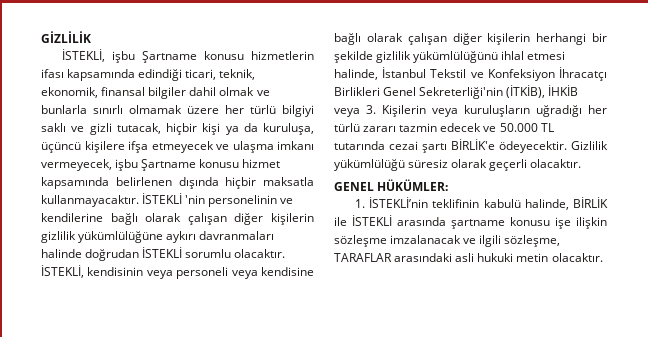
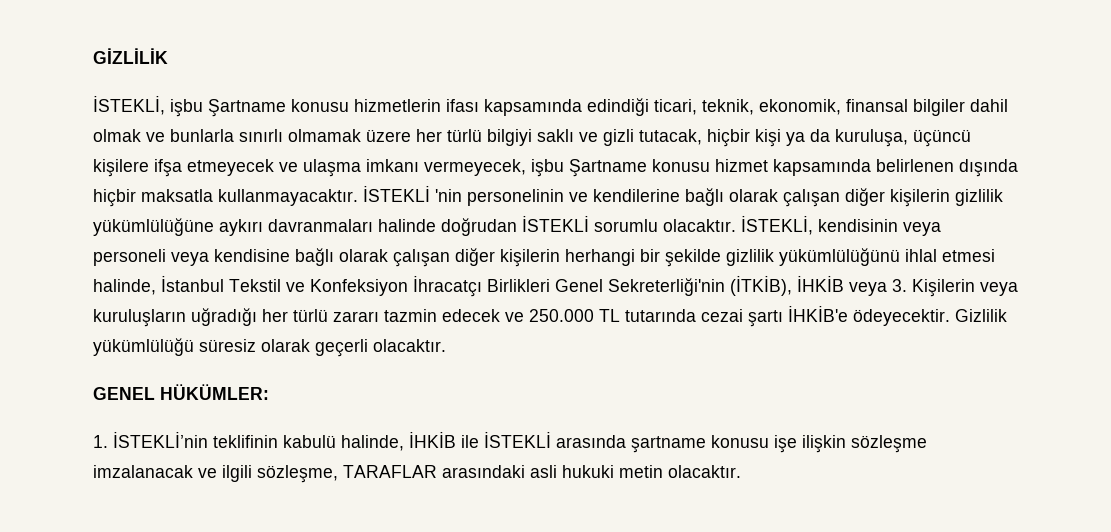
- İSTEKLİ, kendisinin veya personeli veya kendisine bağlı olarak çalışan diğer kişilerin herhangi bir şekilde gizlilik yükümlülüğünü ihlal etmesi halinde, İstanbul Tekstil ve Konfeksiyon İhracatçı Birlikleri Genel Sekreterliği'nin (İTKİB), İHKİB veya 3. Kişilerin veya kuruluşların uğradığı her türlü zararı tazmin edecek ve 50.000 TL tutarında cezai şartı BİRLİK'e ödeyecektir.
+ İSTEKLİ, kendisinin veya personeli veya kendisine bağlı olarak çalışan diğer kişilerin herhangi bir şekilde gizlilik yükümlülüğünü ihlal etmesi halinde, İstanbul Tekstil ve Konfeksiyon İhracatçı Birlikleri Genel Sekreterliği'nin (İTKİB), İHKİB veya 3. Kişilerin veya kuruluşların uğradığı her türlü zararı tazmin edecek ve 250.000 TL tutarında cezai şartı İHKİB'e ödeyecektir.
- 1. İSTEKLİ’nin teklifinin kabulü halinde, BİRLİK ile İSTEKLİ arasında şartname konusu işe ilişkin sözleşme imzalanacak ve ilgili sözleşme, TARAFLAR arasındaki asli hukuki metin olacaktır.
+ 1. İSTEKLİ’nin teklifinin kabulü halinde, İHKİB ile İSTEKLİ arasında şartname konusu işe ilişkin sözleşme imzalanacak ve ilgili sözleşme, TARAFLAR arasındaki asli hukuki metin olacaktır.

